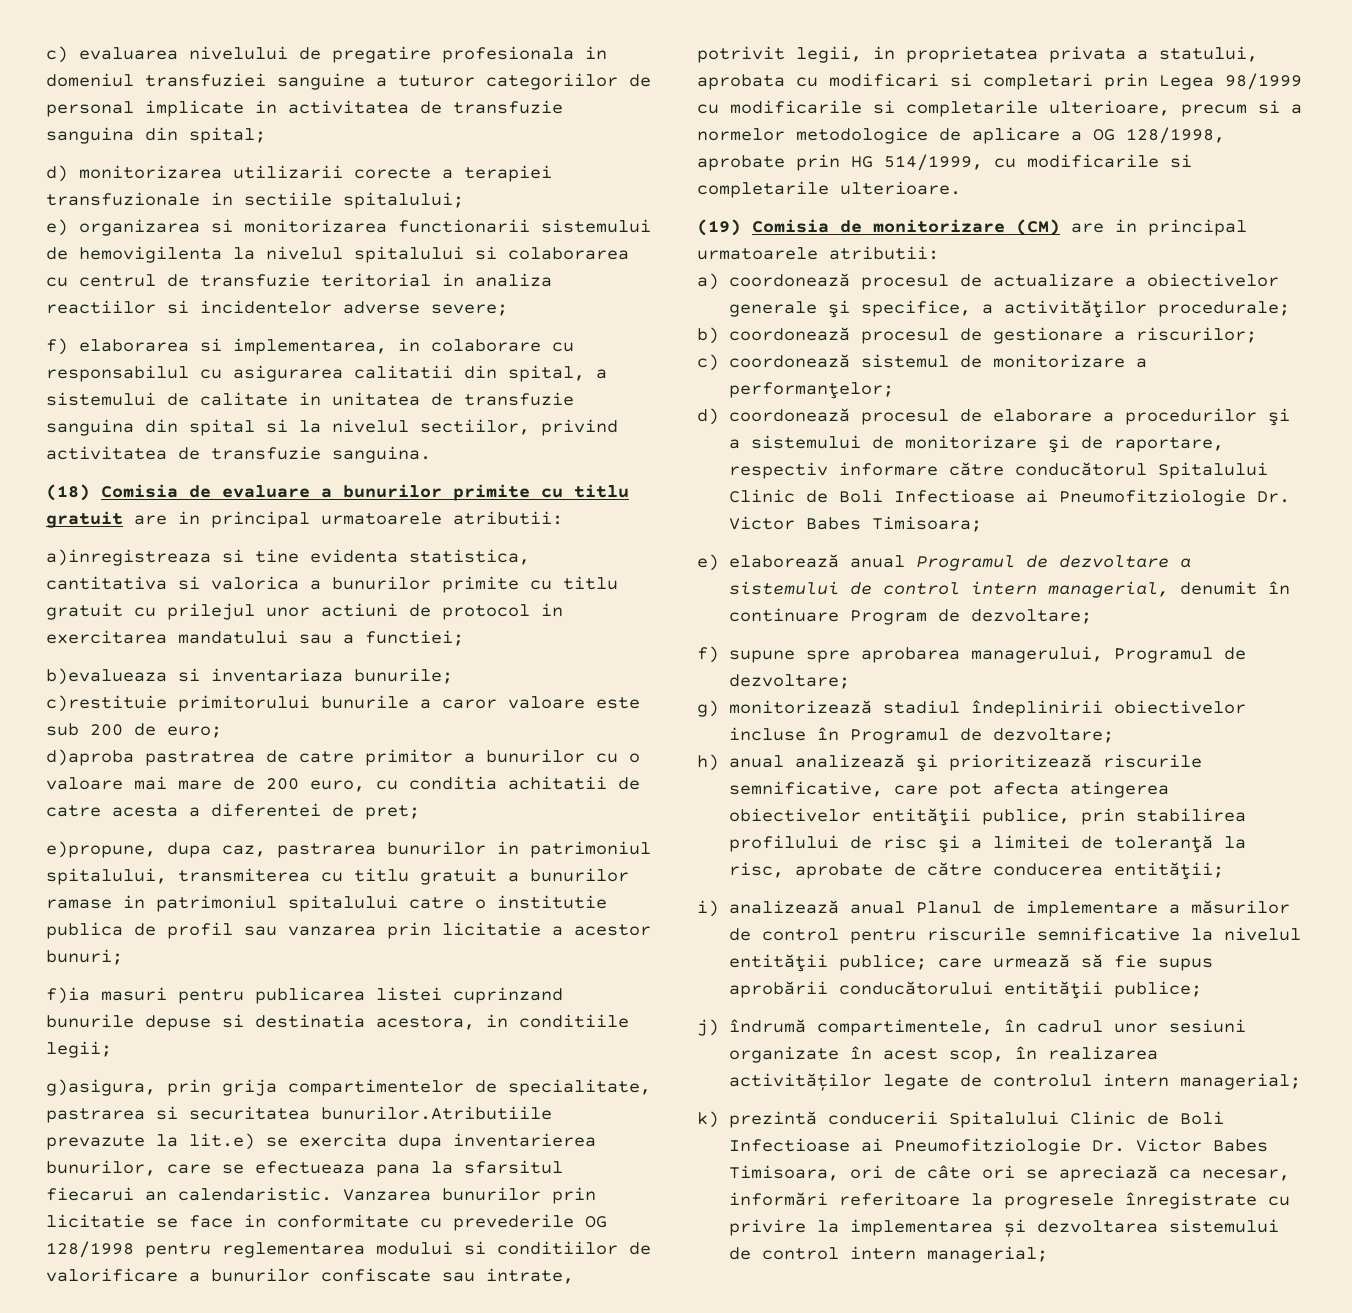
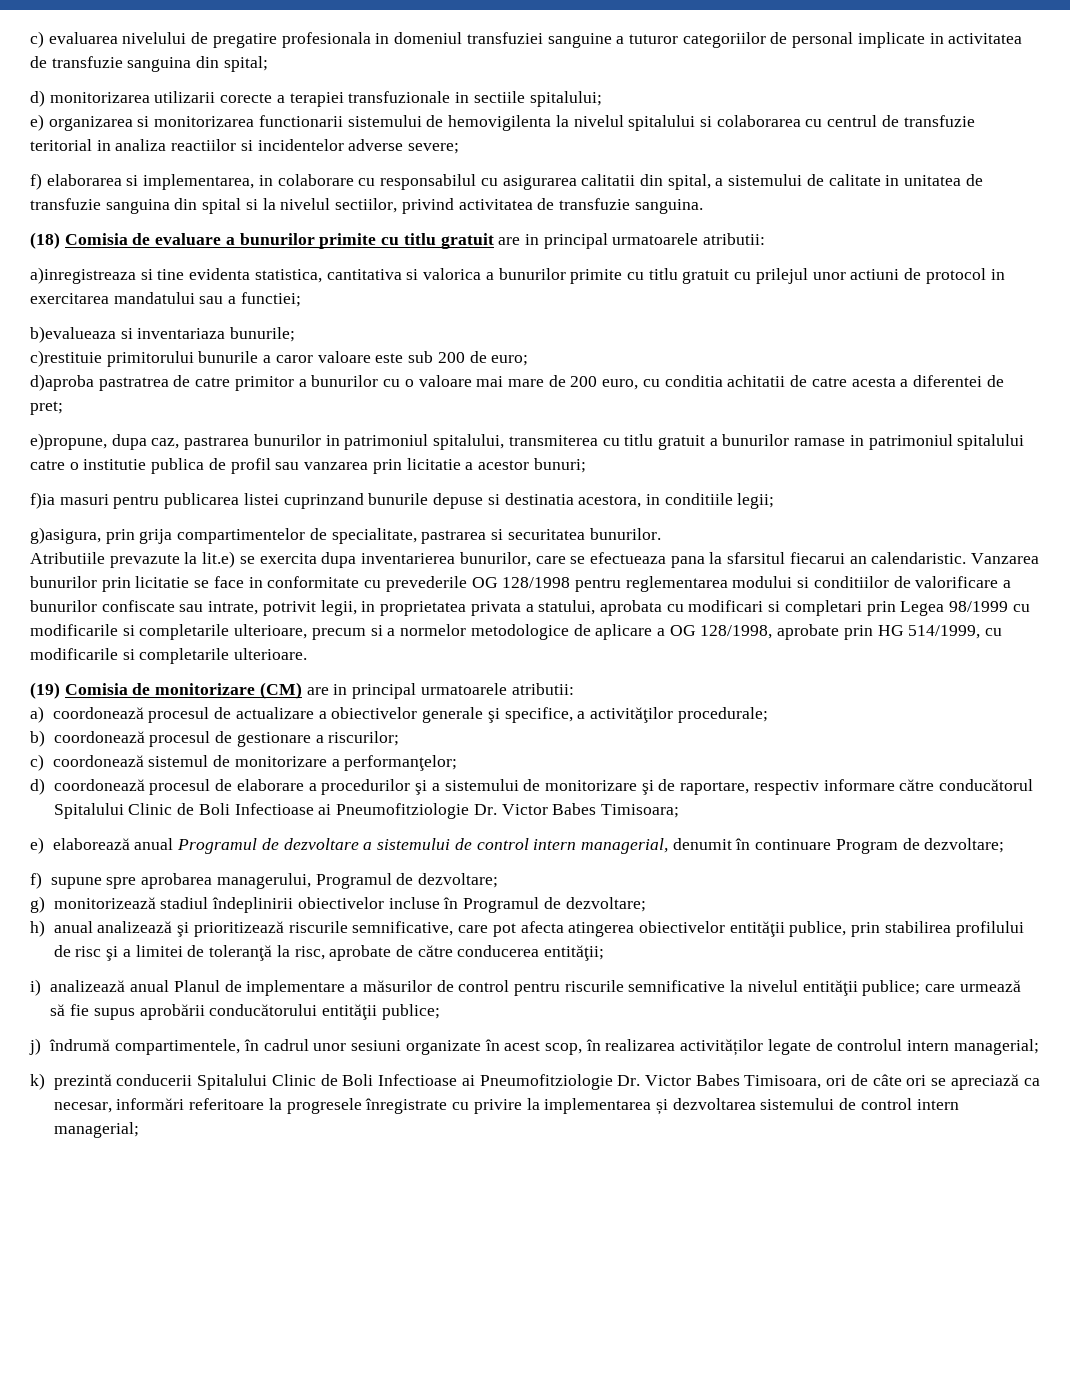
- g)asigura, prin grija compartimentelor de specialitate, pastrarea si securitatea bunurilor.Atributiile prevazute la lit.e) se exercita dupa inventarierea bunurilor, care se efectueaza pana la sfarsitul fiecarui an calendaristic.
+ g)asigura, prin grija compartimentelor de specialitate, pastrarea si securitatea bunurilor.
+ Atributiile prevazute la lit.e) se exercita dupa inventarierea bunurilor, care se efectueaza pana la sfarsitul fiecarui an calendaristic.

